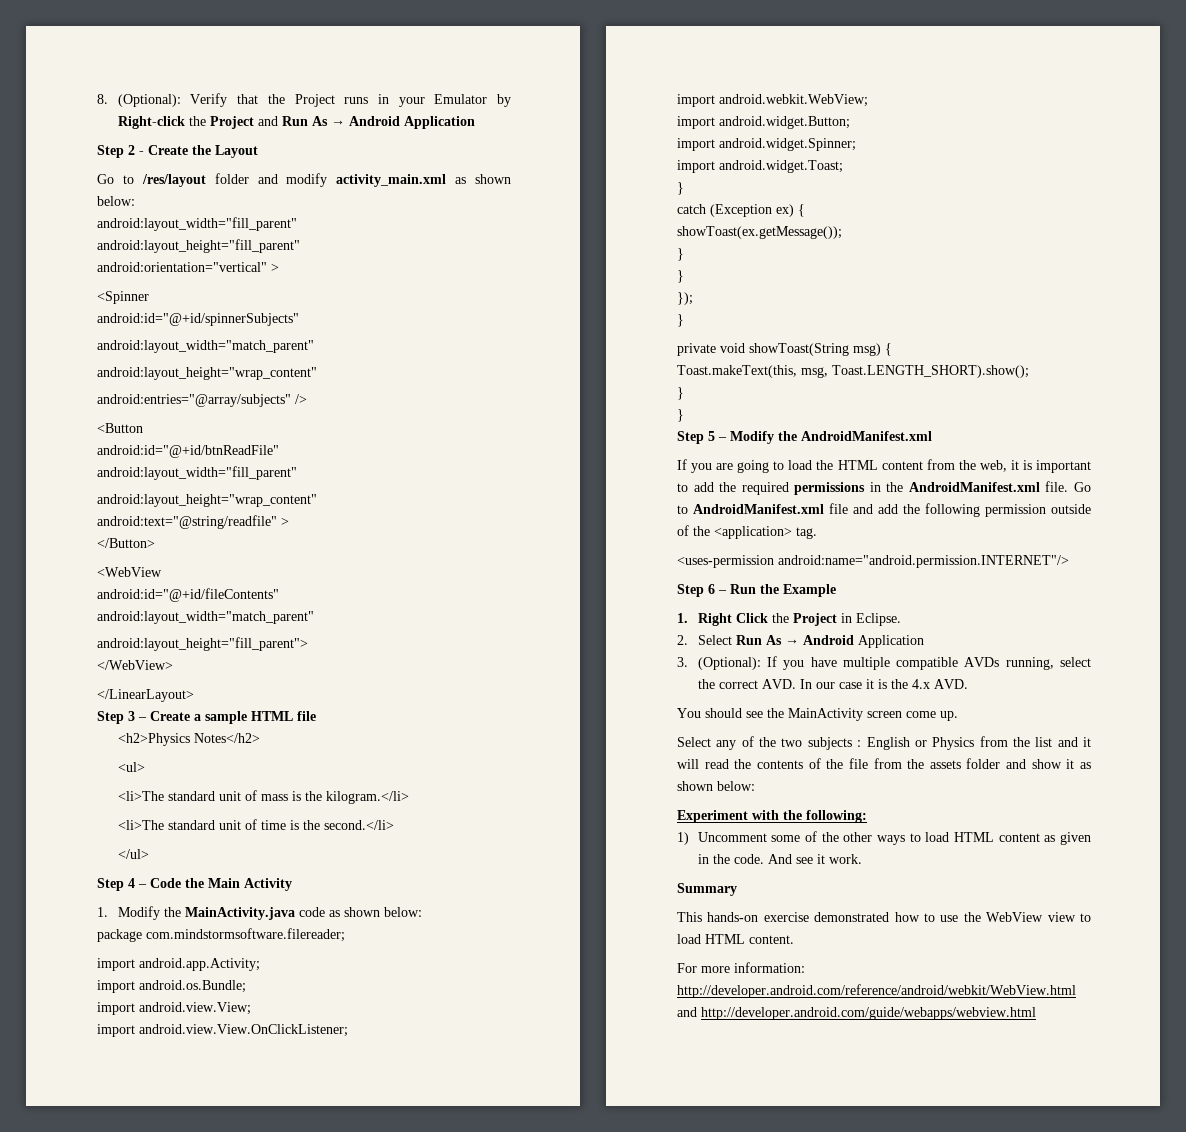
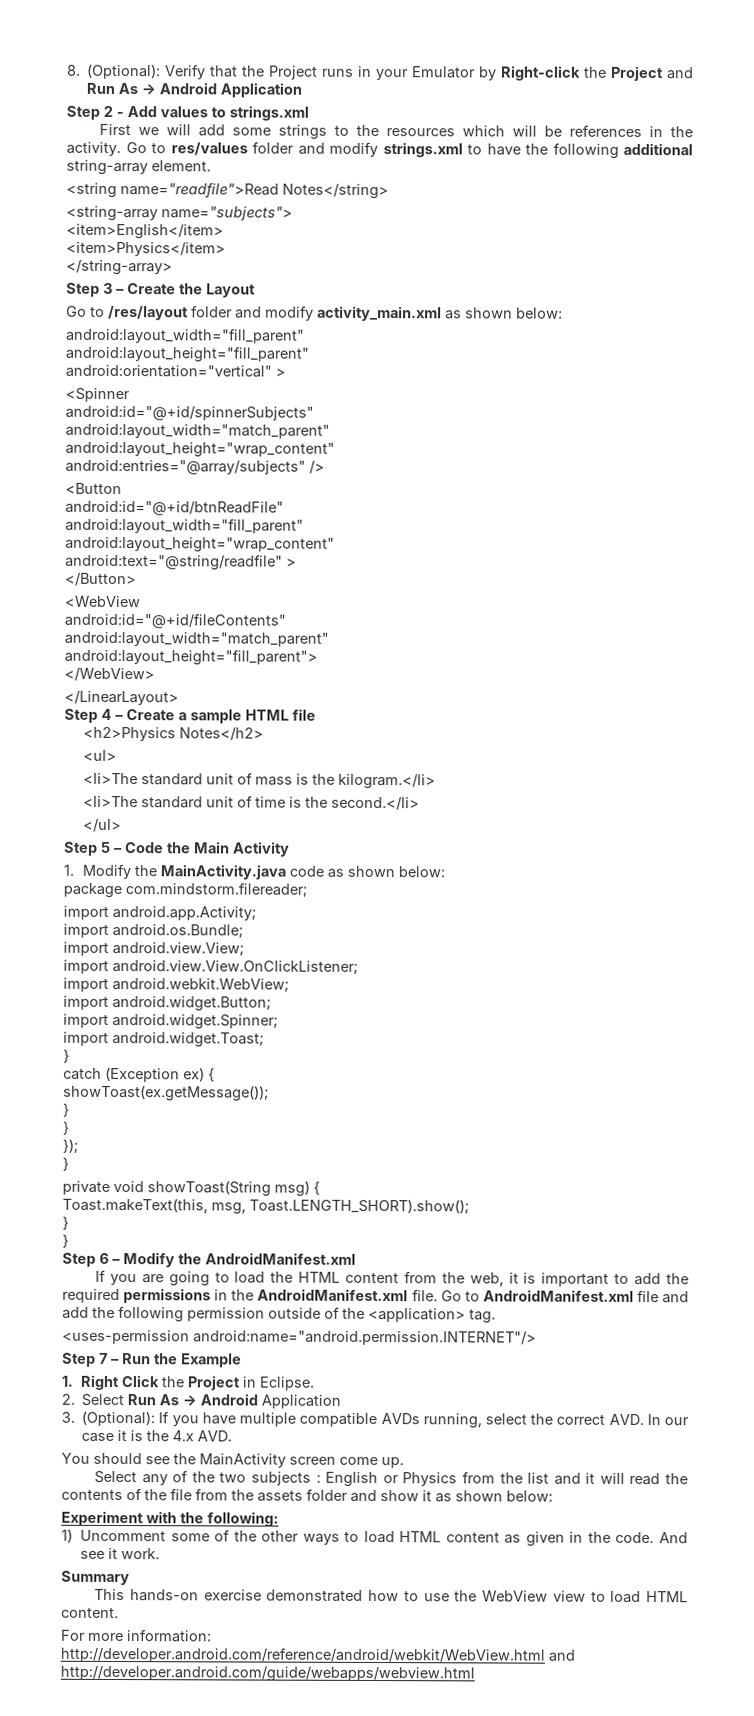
- Step 2 - Create the Layout
+ Step 2 - Add values to strings.xml
+ First we will add some strings to the resources which will be references in the activity. Go to res/values folder and modify strings.xml to have the following additional string-array element.
+ <string name="readfile">Read Notes</string>
+ <string-array name="subjects">
+ <item>English</item>
+ <item>Physics</item>
+ </string-array>
+ Step 3 – Create the Layout
- Step 3 – Create a sample HTML file
+ Step 4 – Create a sample HTML file
- Step 4 – Code the Main Activity
+ Step 5 – Code the Main Activity
- package com.mindstormsoftware.filereader;
+ package com.mindstorm.filereader;
- Step 5 – Modify the AndroidManifest.xml
+ Step 6 – Modify the AndroidManifest.xml
- Step 6 – Run the Example
+ Step 7 – Run the Example

